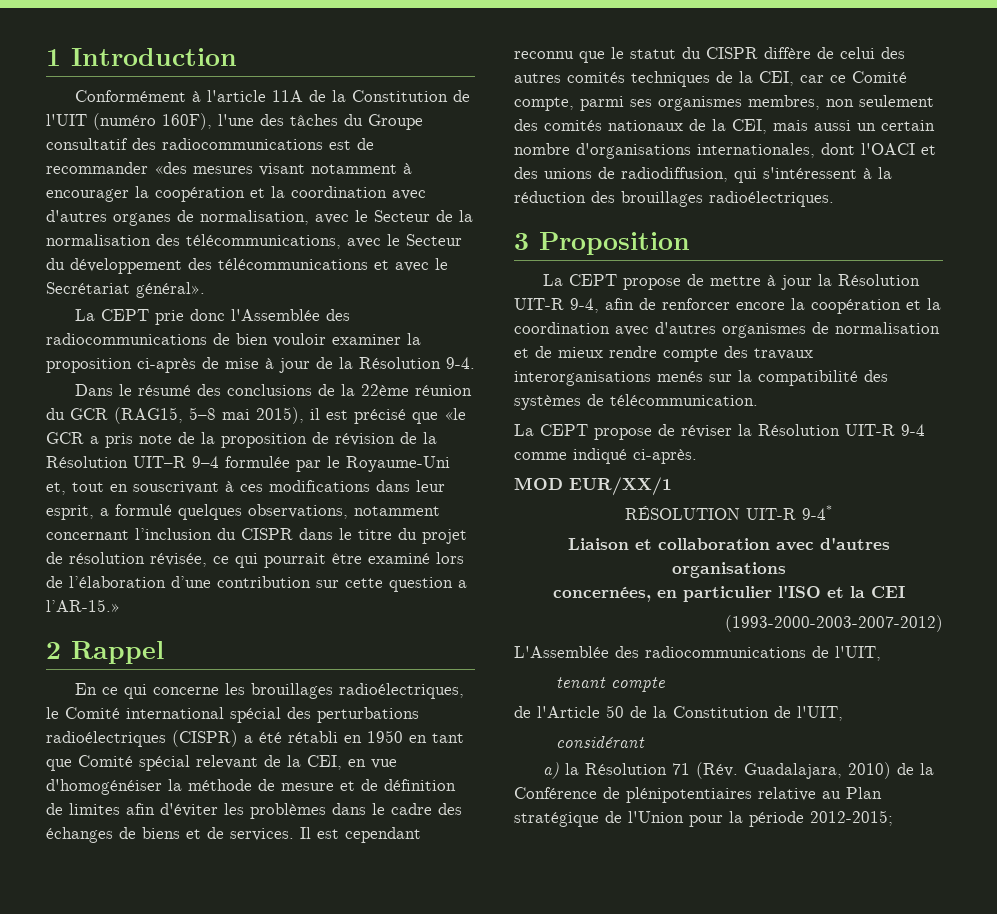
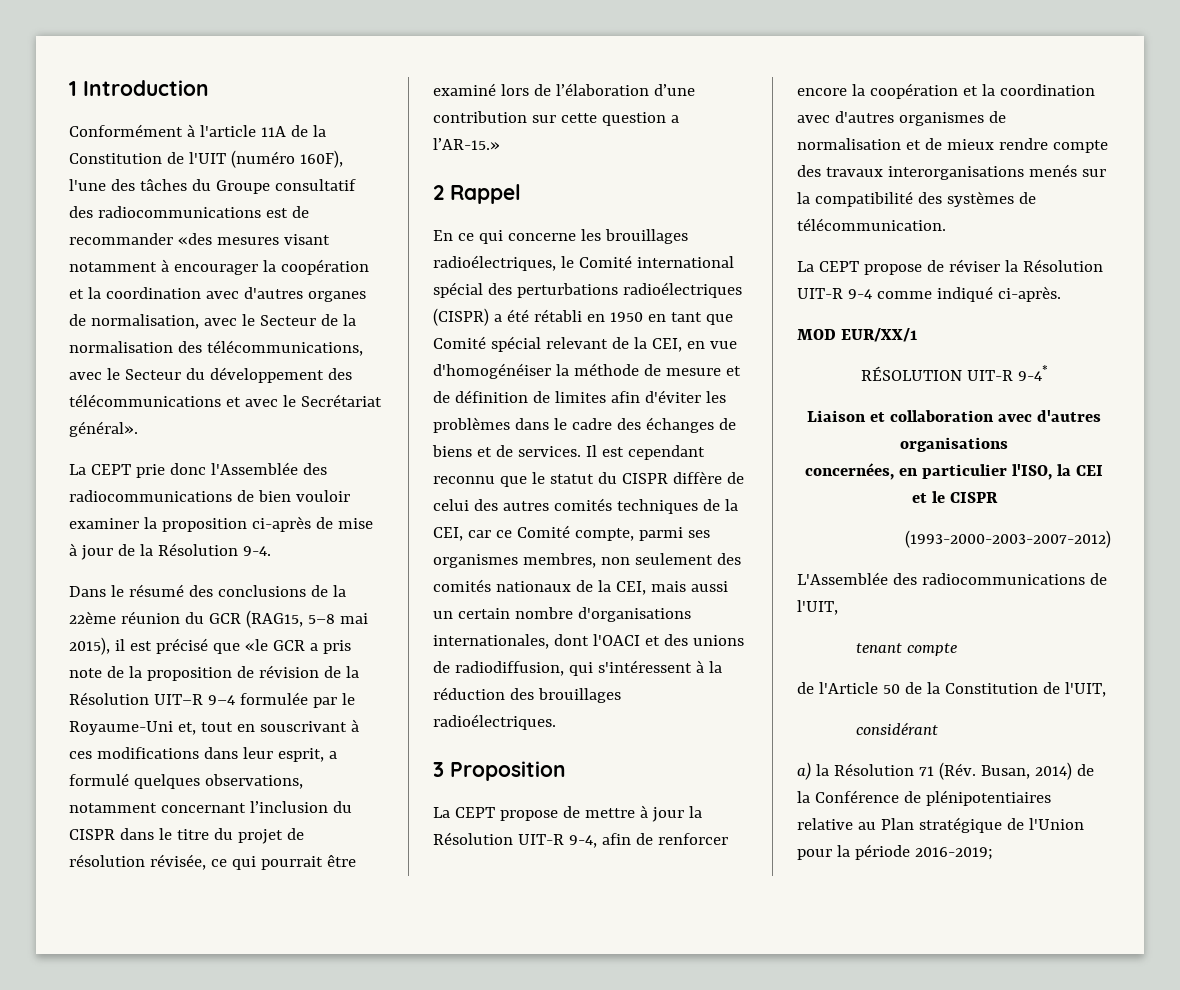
- concernées, en particulier l'ISO et la CEI
+ concernées, en particulier l'ISO, la CEI et le CISPR
- a) la Résolution 71 (Rév. Guadalajara, 2010) de la Conférence de plénipotentiaires relative au Plan stratégique de l'Union pour la période 2012-2015;
+ a) la Résolution 71 (Rév. Busan, 2014) de la Conférence de plénipotentiaires relative au Plan stratégique de l'Union pour la période 2016-2019;

